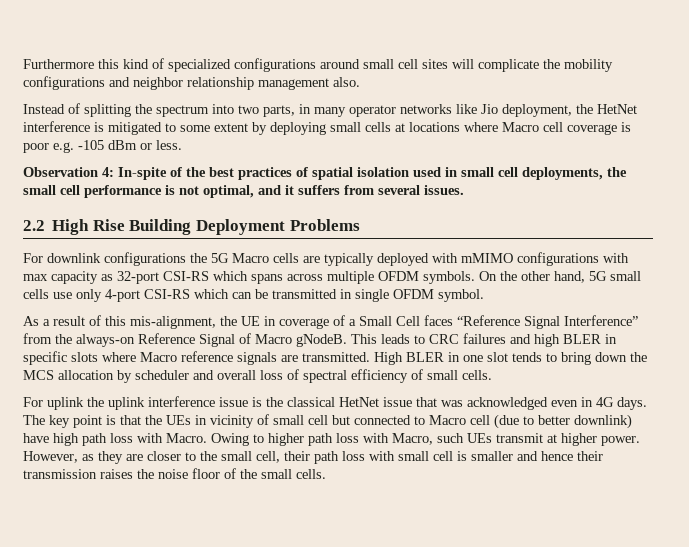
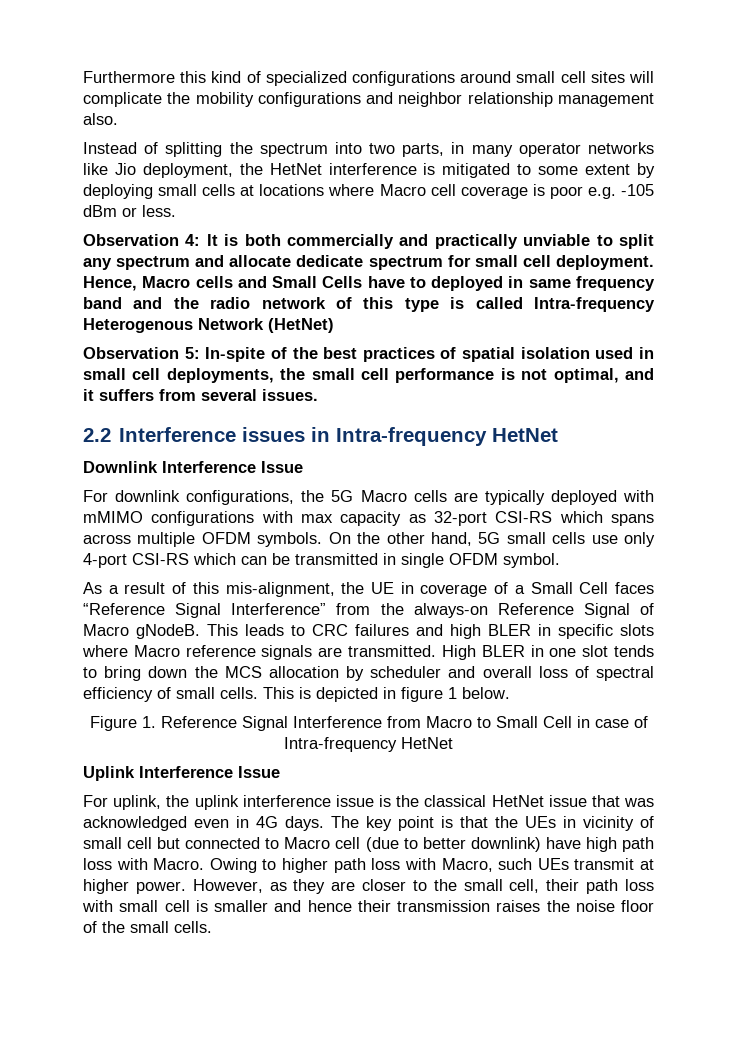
- Observation 4: In-spite of the best practices of spatial isolation used in small cell deployments, the small cell performance is not optimal, and it suffers from several issues.
+ Observation 4: It is both commercially and practically unviable to split any spectrum and allocate dedicate spectrum for small cell deployment. Hence, Macro cells and Small Cells have to deployed in same frequency band and the radio network of this type is called Intra-frequency Heterogenous Network (HetNet)
+ Observation 5: In-spite of the best practices of spatial isolation used in small cell deployments, the small cell performance is not optimal, and it suffers from several issues.
- 2.2 High Rise Building Deployment Problems
+ 2.2 Interference issues in Intra-frequency HetNet
+ Downlink Interference Issue
- For downlink configurations the 5G Macro cells are typically deployed with mMIMO configurations with max capacity as 32-port CSI-RS which spans across multiple OFDM symbols.
+ For downlink configurations, the 5G Macro cells are typically deployed with mMIMO configurations with max capacity as 32-port CSI-RS which spans across multiple OFDM symbols.
- High BLER in one slot tends to bring down the MCS allocation by scheduler and overall loss of spectral efficiency of small cells.
- For uplink the uplink interference issue is the classical HetNet issue that was acknowledged even in 4G days.
+ High BLER in one slot tends to bring down the MCS allocation by scheduler and overall loss of spectral efficiency of small cells. This is depicted in figure 1 below.
+ Figure 1. Reference Signal Interference from Macro to Small Cell in case of Intra-frequency HetNet
+ Uplink Interference Issue
+ For uplink, the uplink interference issue is the classical HetNet issue that was acknowledged even in 4G days.

